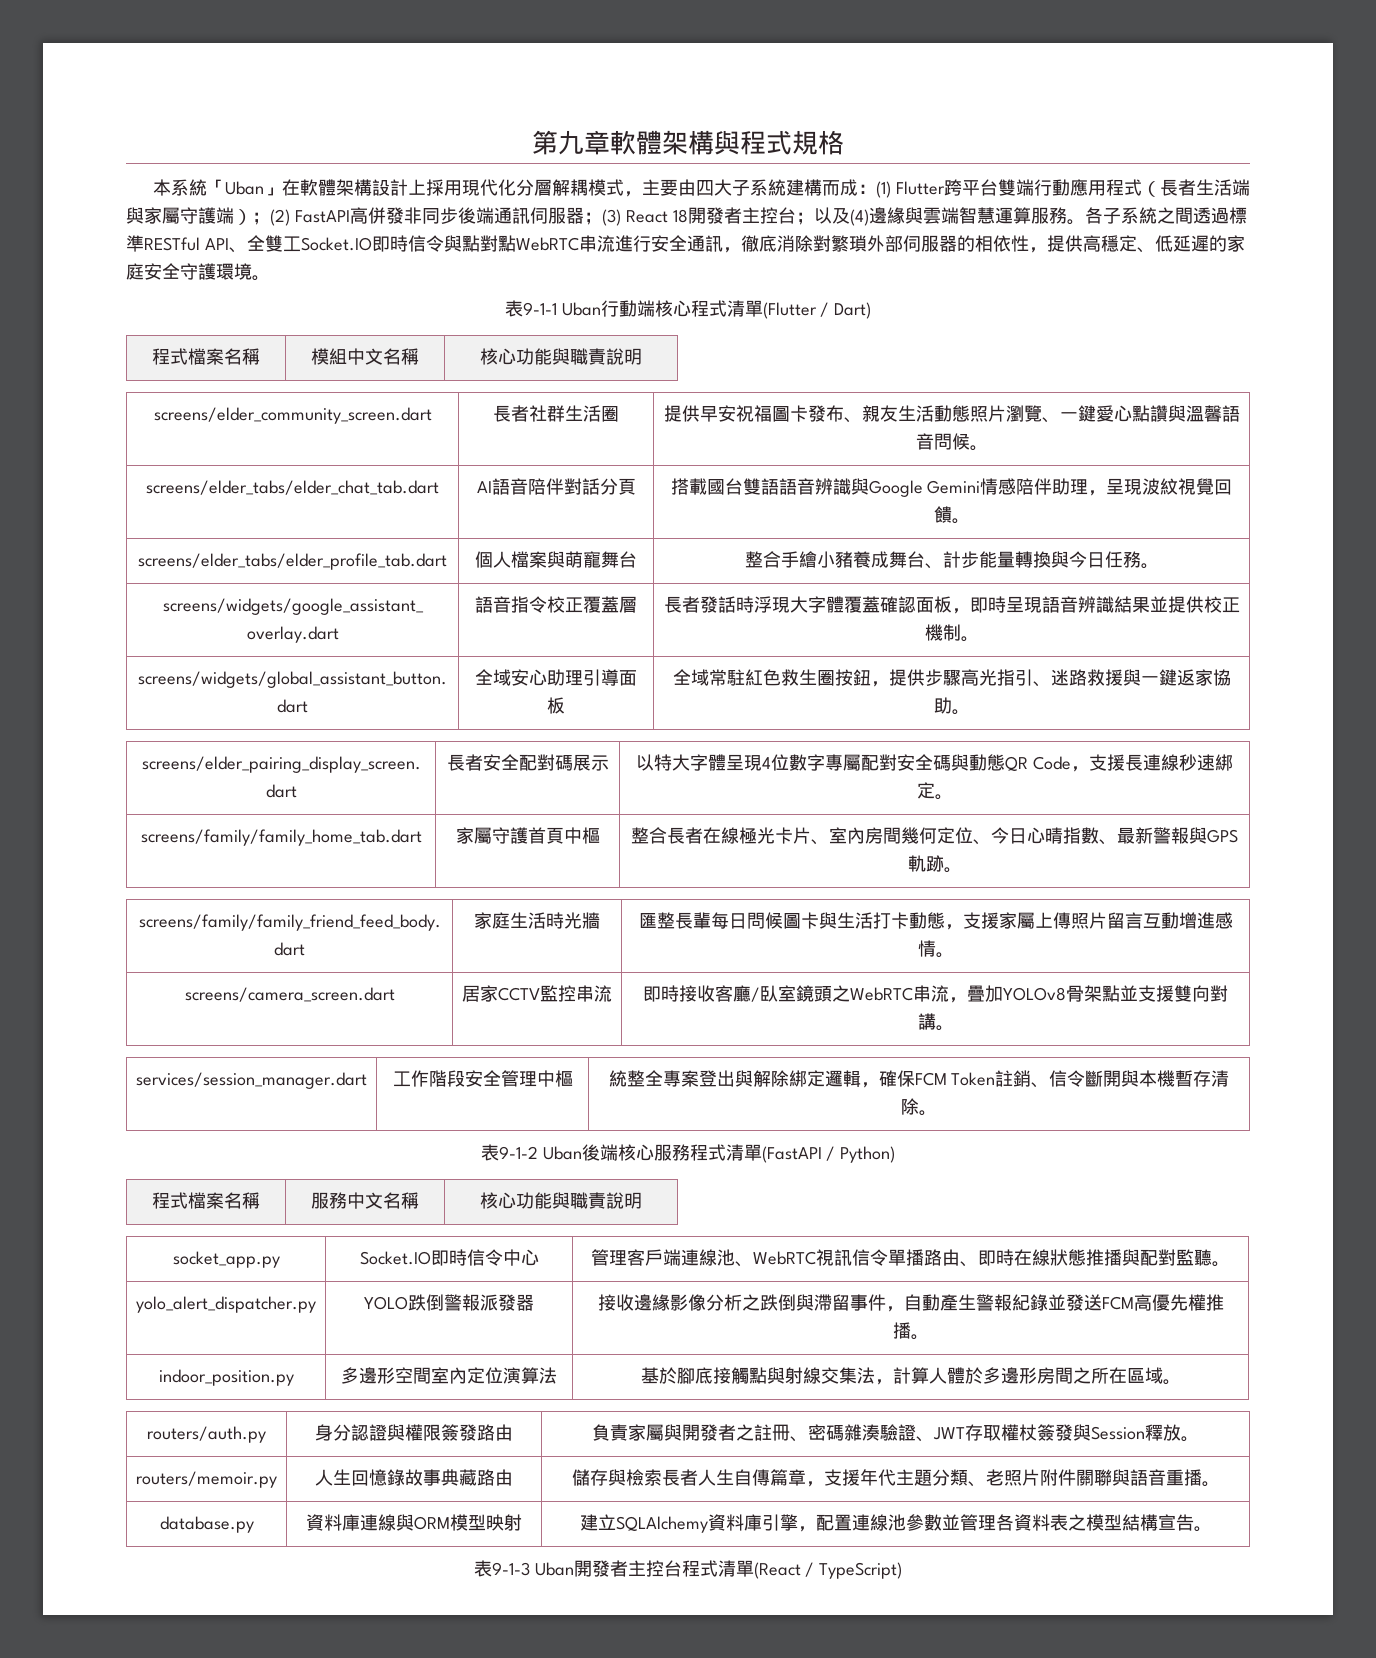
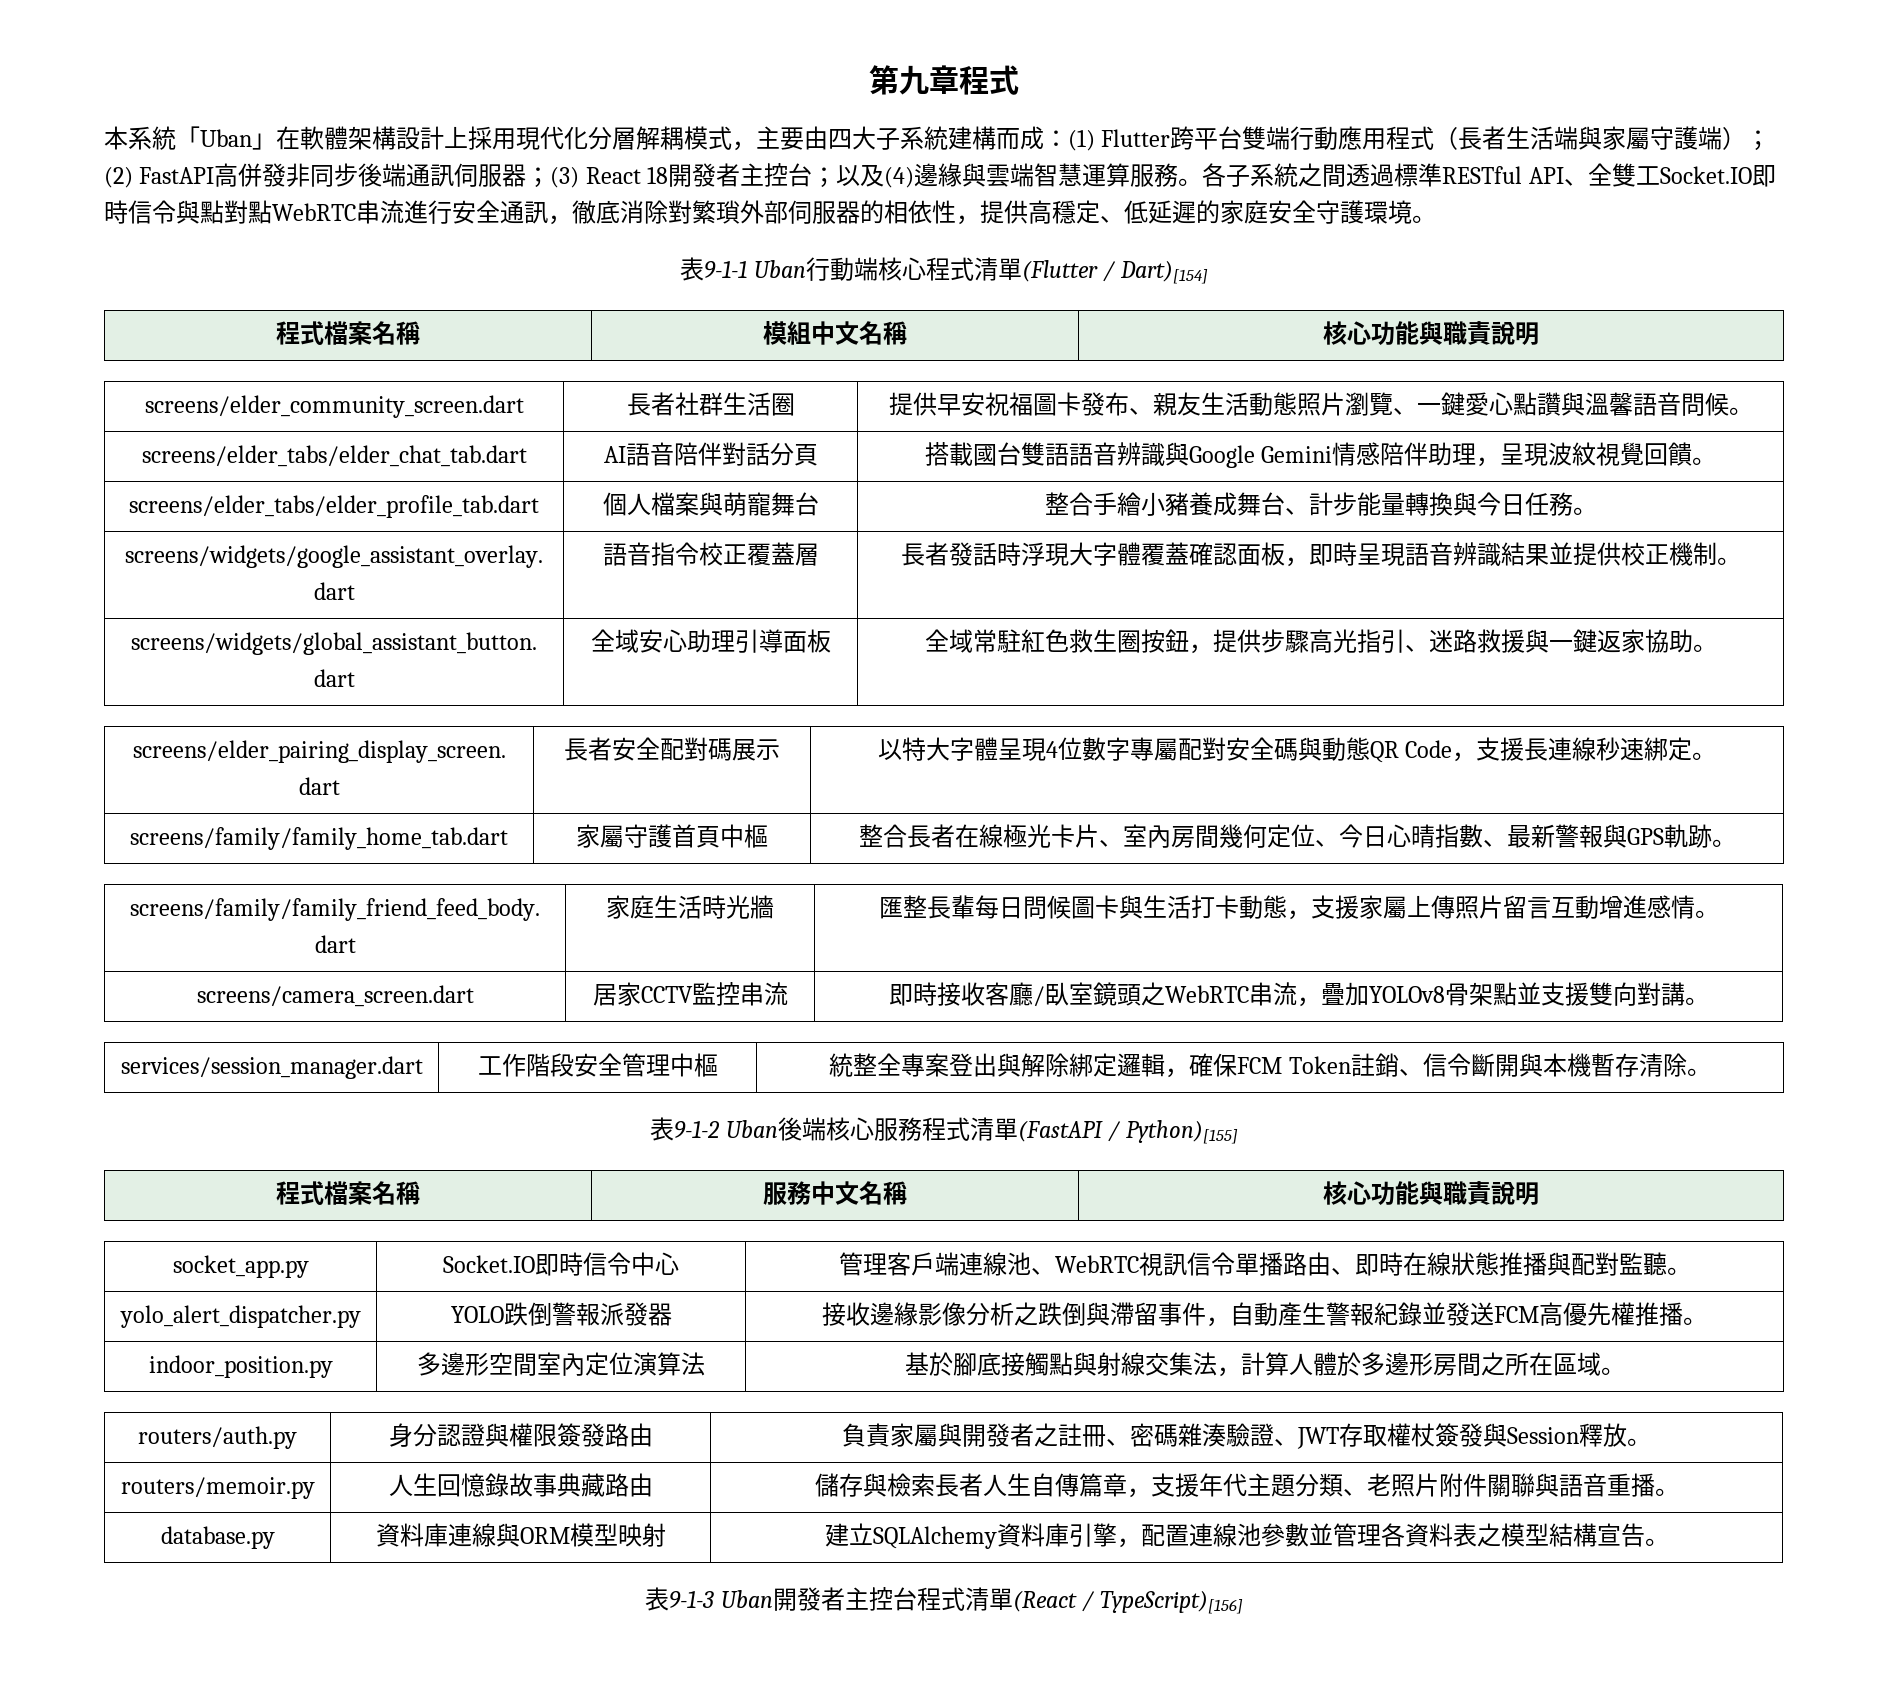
- 第九章軟體架構與程式規格
+ 第九章程式
- 表9-1-1 Uban行動端核心程式清單(Flutter / Dart)
+ 表9-1-1 Uban行動端核心程式清單(Flutter / Dart)[154]
- 表9-1-2 Uban後端核心服務程式清單(FastAPI / Python)
+ 表9-1-2 Uban後端核心服務程式清單(FastAPI / Python)[155]
- 表9-1-3 Uban開發者主控台程式清單(React / TypeScript)
+ 表9-1-3 Uban開發者主控台程式清單(React / TypeScript)[156]

